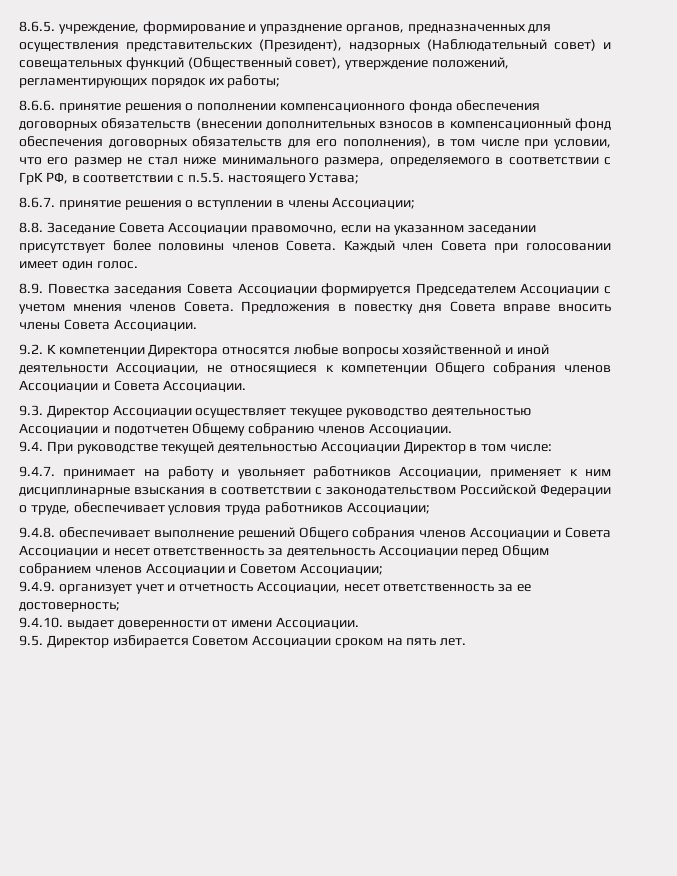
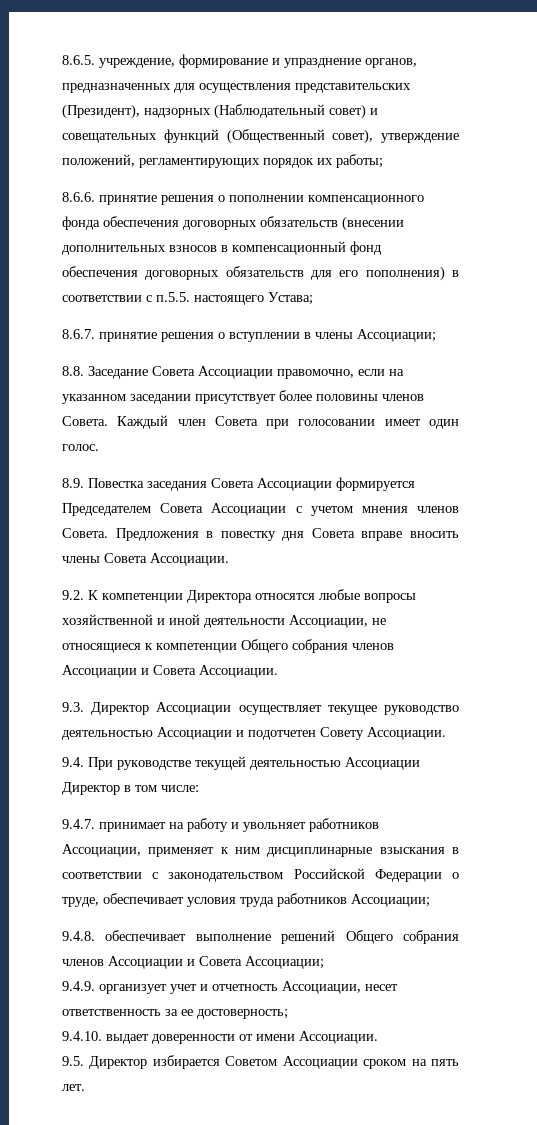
- 8.6.6. принятие решения о пополнении компенсационного фонда обеспечения договорных обязательств (внесении дополнительных взносов в компенсационный фонд обеспечения договорных обязательств для его пополнения), в том числе при условии, что его размер не стал ниже минимального размера, определяемого в соответствии с ГрК РФ, в соответствии с п.5.5. настоящего Устава;
+ 8.6.6. принятие решения о пополнении компенсационного фонда обеспечения договорных обязательств (внесении дополнительных взносов в компенсационный фонд обеспечения договорных обязательств для его пополнения) в соответствии с п.5.5. настоящего Устава;
- 8.9. Повестка заседания Совета Ассоциации формируется Председателем Ассоциации с учетом мнения членов Совета.
+ 8.9. Повестка заседания Совета Ассоциации формируется Председателем Совета Ассоциации с учетом мнения членов Совета.
- 9.3. Директор Ассоциации осуществляет текущее руководство деятельностью Ассоциации и подотчетен Общему собранию членов Ассоциации.
+ 9.3. Директор Ассоциации осуществляет текущее руководство деятельностью Ассоциации и подотчетен Совету Ассоциации.
- 9.4.8. обеспечивает выполнение решений Общего собрания членов Ассоциации и Совета Ассоциации и несет ответственность за деятельность Ассоциации перед Общим собранием членов Ассоциации и Советом Ассоциации;
+ 9.4.8. обеспечивает выполнение решений Общего собрания членов Ассоциации и Совета Ассоциации;

